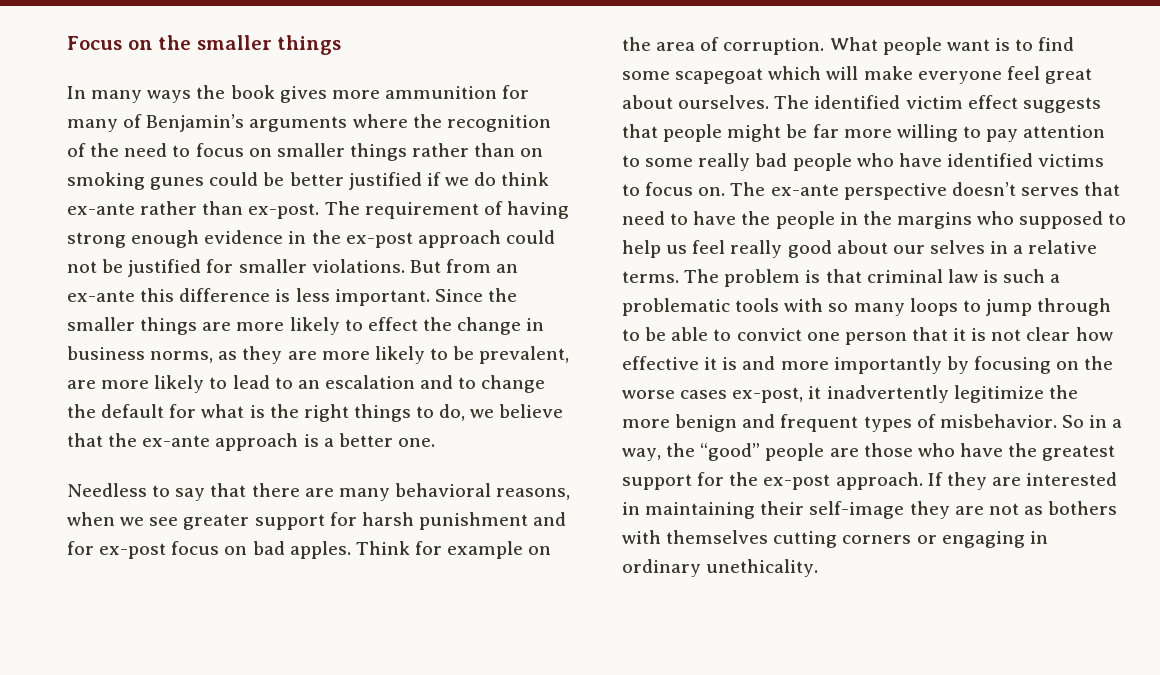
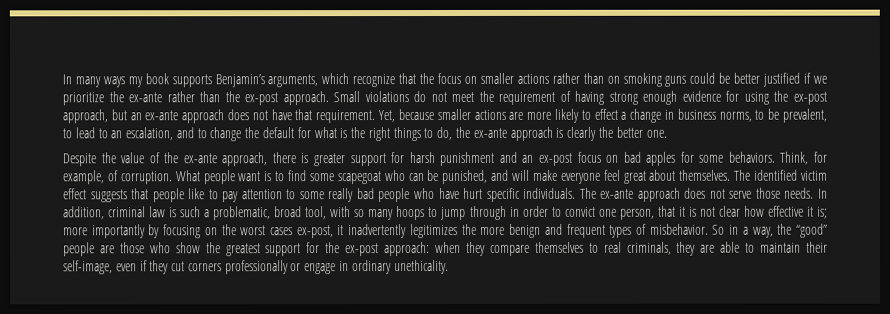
- Focus on the smaller things
- In many ways the book gives more ammunition for many of Benjamin’s arguments where the recognition of the need to focus on smaller things rather than on smoking gunes could be better justified if we do think ex-ante rather than ex-post. The requirement of having strong enough evidence in the ex-post approach could not be justified for smaller violations. But from an ex-ante this difference is less important. Since the smaller things are more likely to effect the change in business norms, as they are more likely to be prevalent, are more likely to lead to an escalation and to change the default for what is the right things to do, we believe that the ex-ante approach is a better one.
+ In many ways my book supports Benjamin’s arguments, which recognize that the focus on smaller actions rather than on smoking guns could be better justified if we prioritize the ex-ante rather than the ex-post approach. Small violations do not meet the requirement of having strong enough evidence for using the ex-post approach, but an ex-ante approach does not have that requirement. Yet, because smaller actions are more likely to effect a change in business norms, to be prevalent, to lead to an escalation, and to change the default for what is the right things to do, the ex-ante approach is clearly the better one.
- Needless to say that there are many behavioral reasons, when we see greater support for harsh punishment and for ex-post focus on bad apples. Think for example on the area of corruption.
+ Despite the value of the ex-ante approach, there is greater support for harsh punishment and an ex-post focus on bad apples for some behaviors. Think, for example, of corruption.
- What people want is to find some scapegoat which will make everyone feel great about ourselves.
+ What people want is to find some scapegoat who can be punished, and will make everyone feel great about themselves.
- The identified victim effect suggests that people might be far more willing to pay attention to some really bad people who have identified victims to focus on. The ex-ante perspective doesn’t serves that need to have the people in the margins who supposed to help us feel really good about our selves in a relative terms. The problem is that criminal law is such a problematic tools with so many loops to jump through to be able to convict one person that it is not clear how effective it is and more importantly by focusing on the worse cases ex-post, it inadvertently legitimize the more benign and frequent types of misbehavior.
+ The identified victim effect suggests that people like to pay attention to some really bad people who have hurt specific individuals. The ex-ante approach does not serve those needs. In addition, criminal law is such a problematic, broad tool, with so many hoops to jump through in order to convict one person, that it is not clear how effective it is; more importantly by focusing on the worst cases ex-post, it inadvertently legitimizes the more benign and frequent types of misbehavior.
- So in a way, the “good” people are those who have the greatest support for the ex-post approach. If they are interested in maintaining their self-image they are not as bothers with themselves cutting corners or engaging in ordinary unethicality.
+ So in a way, the “good” people are those who show the greatest support for the ex-post approach: when they compare themselves to real criminals, they are able to maintain their self-image, even if they cut corners professionally or engage in ordinary unethicality.

